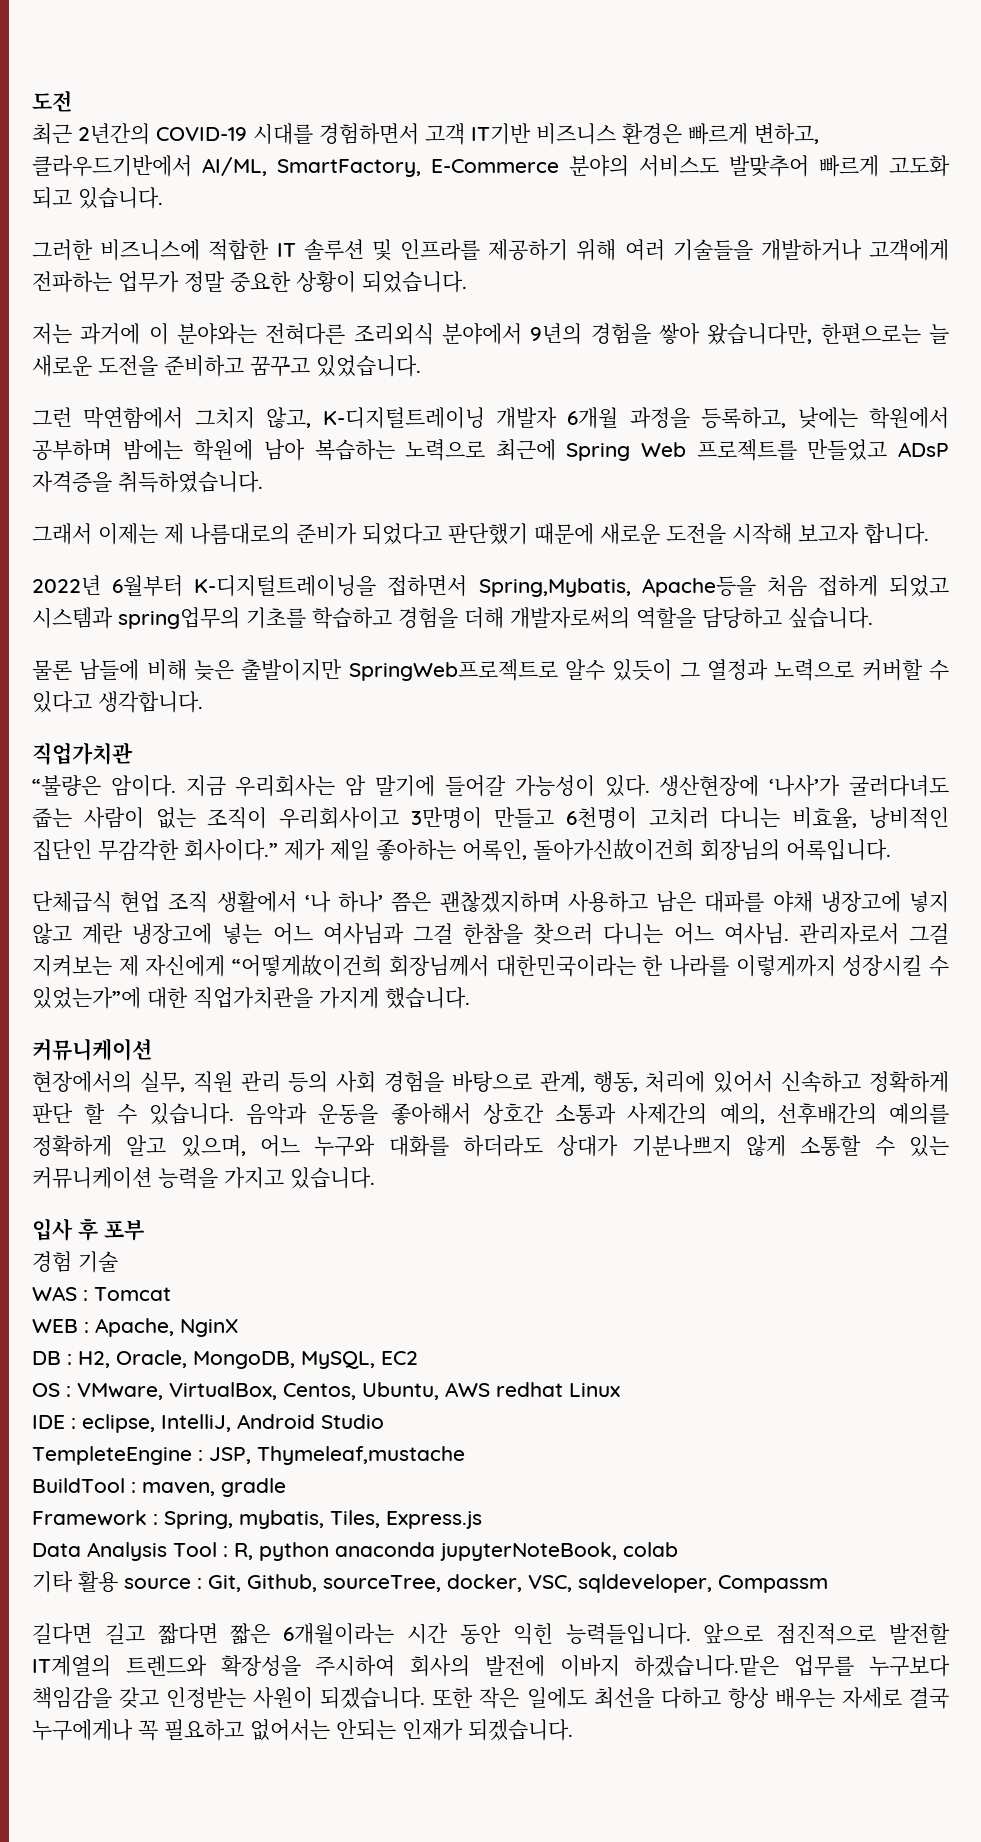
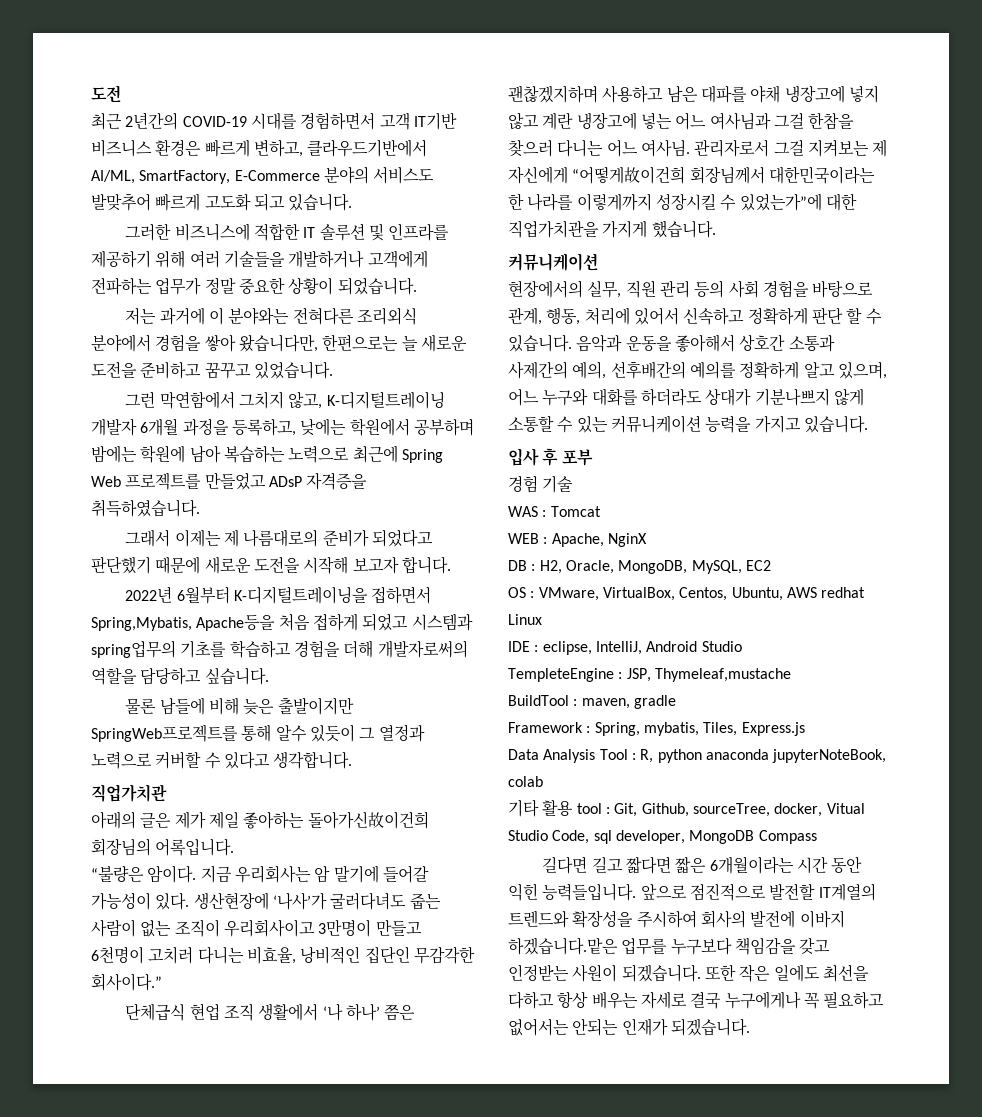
- 저는 과거에 이 분야와는 전혀다른 조리외식 분야에서 9년의 경험을 쌓아 왔습니다만, 한편으로는 늘 새로운 도전을 준비하고 꿈꾸고 있었습니다.
+ 저는 과거에 이 분야와는 전혀다른 조리외식 분야에서 경험을 쌓아 왔습니다만, 한편으로는 늘 새로운 도전을 준비하고 꿈꾸고 있었습니다.
- 물론 남들에 비해 늦은 출발이지만 SpringWeb프로젝트로 알수 있듯이 그 열정과 노력으로 커버할 수 있다고 생각합니다.
+ 물론 남들에 비해 늦은 출발이지만 SpringWeb프로젝트를 통해 알수 있듯이 그 열정과 노력으로 커버할 수 있다고 생각합니다.
+ 아래의 글은 제가 제일 좋아하는 돌아가신故이건희 회장님의 어록입니다.
- 제가 제일 좋아하는 어록인, 돌아가신故이건희 회장님의 어록입니다.
- 기타 활용 source : Git, Github, sourceTree, docker, VSC, sqldeveloper, Compassm
+ 기타 활용 tool : Git, Github, sourceTree, docker, Vitual Studio Code, sql developer, MongoDB Compass

